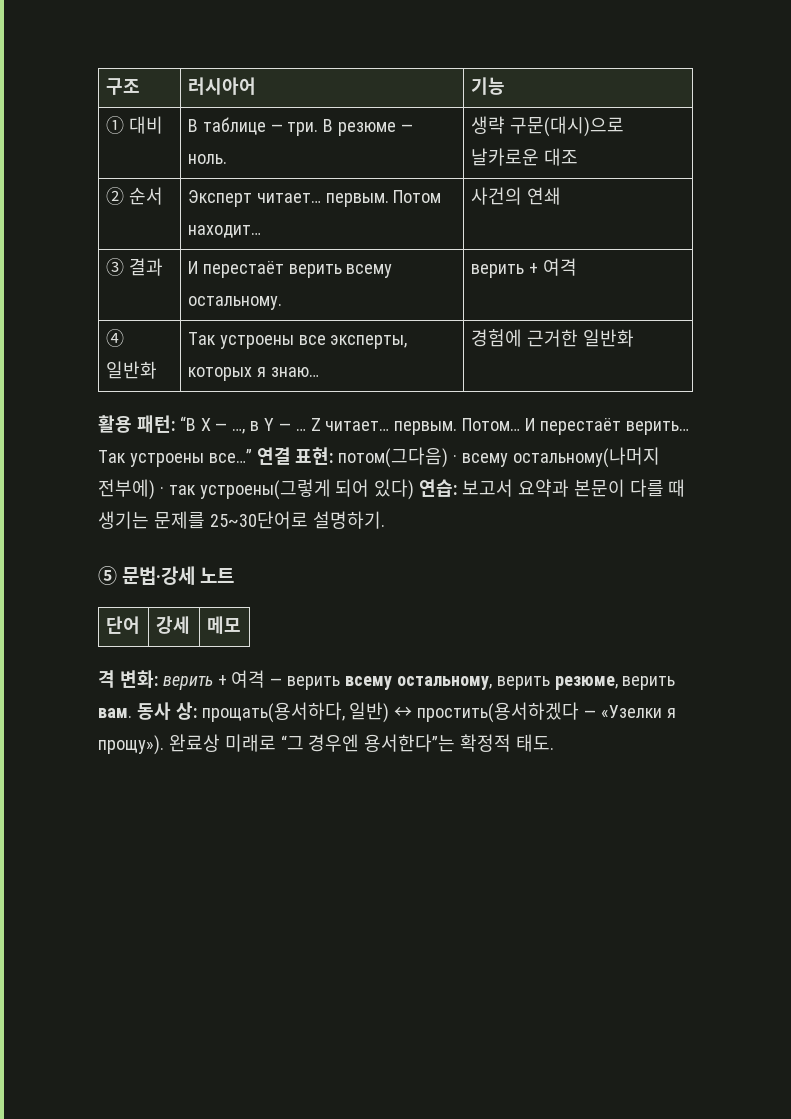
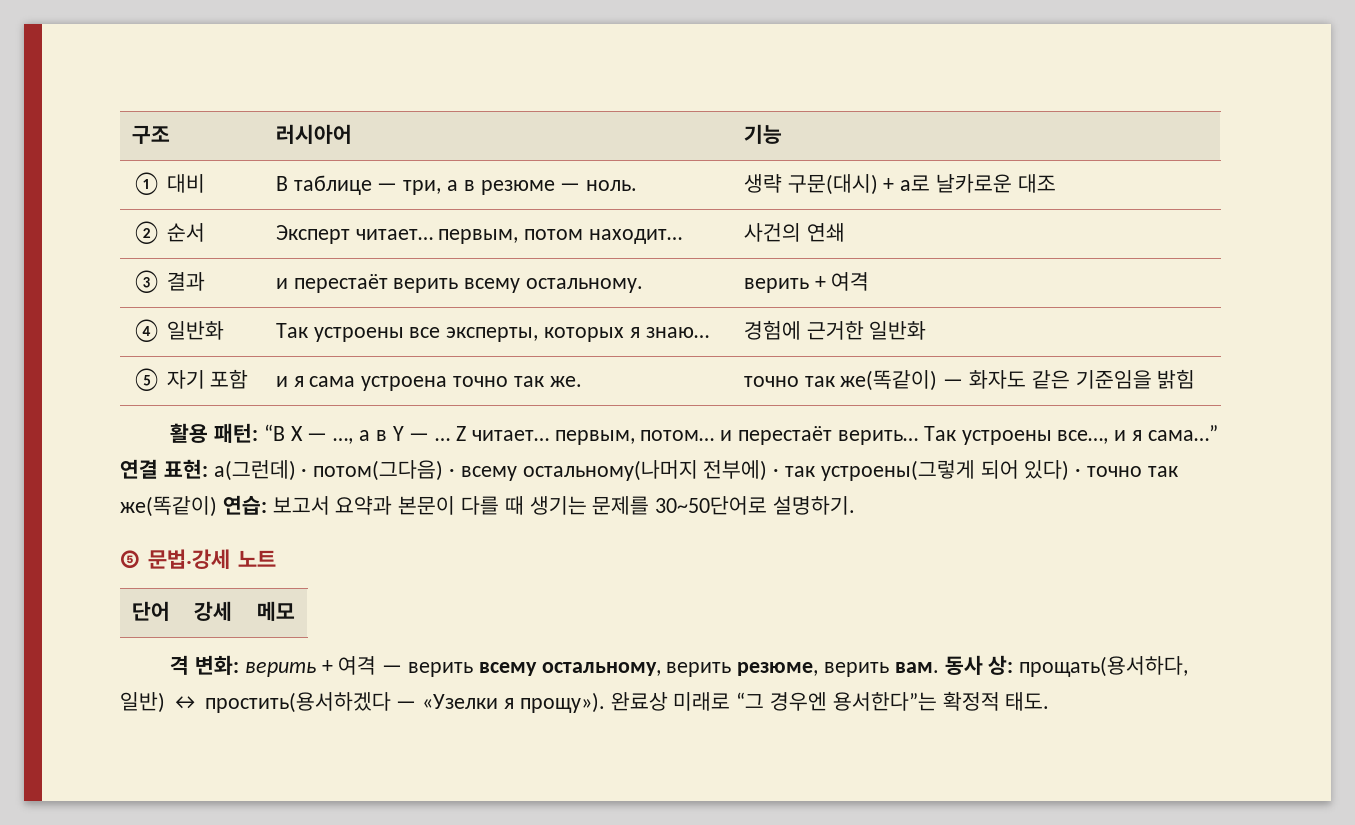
- ① 대비 | В таблице — три. В резюме — ноль. | 생략 구문(대시)으로 날카로운 대조
+ ① 대비 | В таблице — три, а в резюме — ноль. | 생략 구문(대시) + а로 날카로운 대조
- ② 순서 | Эксперт читает… первым. Потом находит… | 사건의 연쇄
+ ② 순서 | Эксперт читает… первым, потом находит… | 사건의 연쇄
- ③ 결과 | И перестаёт верить всему остальному. | верить + 여격
+ ③ 결과 | и перестаёт верить всему остальному. | верить + 여격
+ ⑤ 자기 포함 | и я сама устроена точно так же. | точно так же(똑같이) — 화자도 같은 기준임을 밝힘
- 활용 패턴: “В X — …, в Y — …
+ 활용 패턴: “В X — …, а в Y — …
- Z читает… первым. Потом… И перестаёт верить…
+ Z читает… первым, потом… и перестаёт верить…
- Так устроены все…” 연결 표현: потом(그다음) · всему остальному(나머지 전부에) · так устроены(그렇게 되어 있다) 연습: 보고서 요약과 본문이 다를 때 생기는 문제를 25~30단어로 설명하기.
+ Так устроены все…, и я сама…” 연결 표현: а(그런데) · потом(그다음) · всему остальному(나머지 전부에) · так устроены(그렇게 되어 있다) · точно так же(똑같이) 연습: 보고서 요약과 본문이 다를 때 생기는 문제를 30~50단어로 설명하기.

